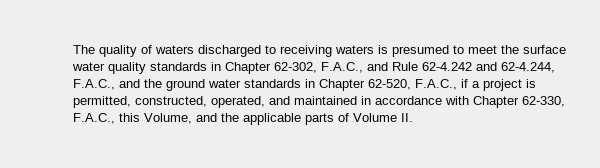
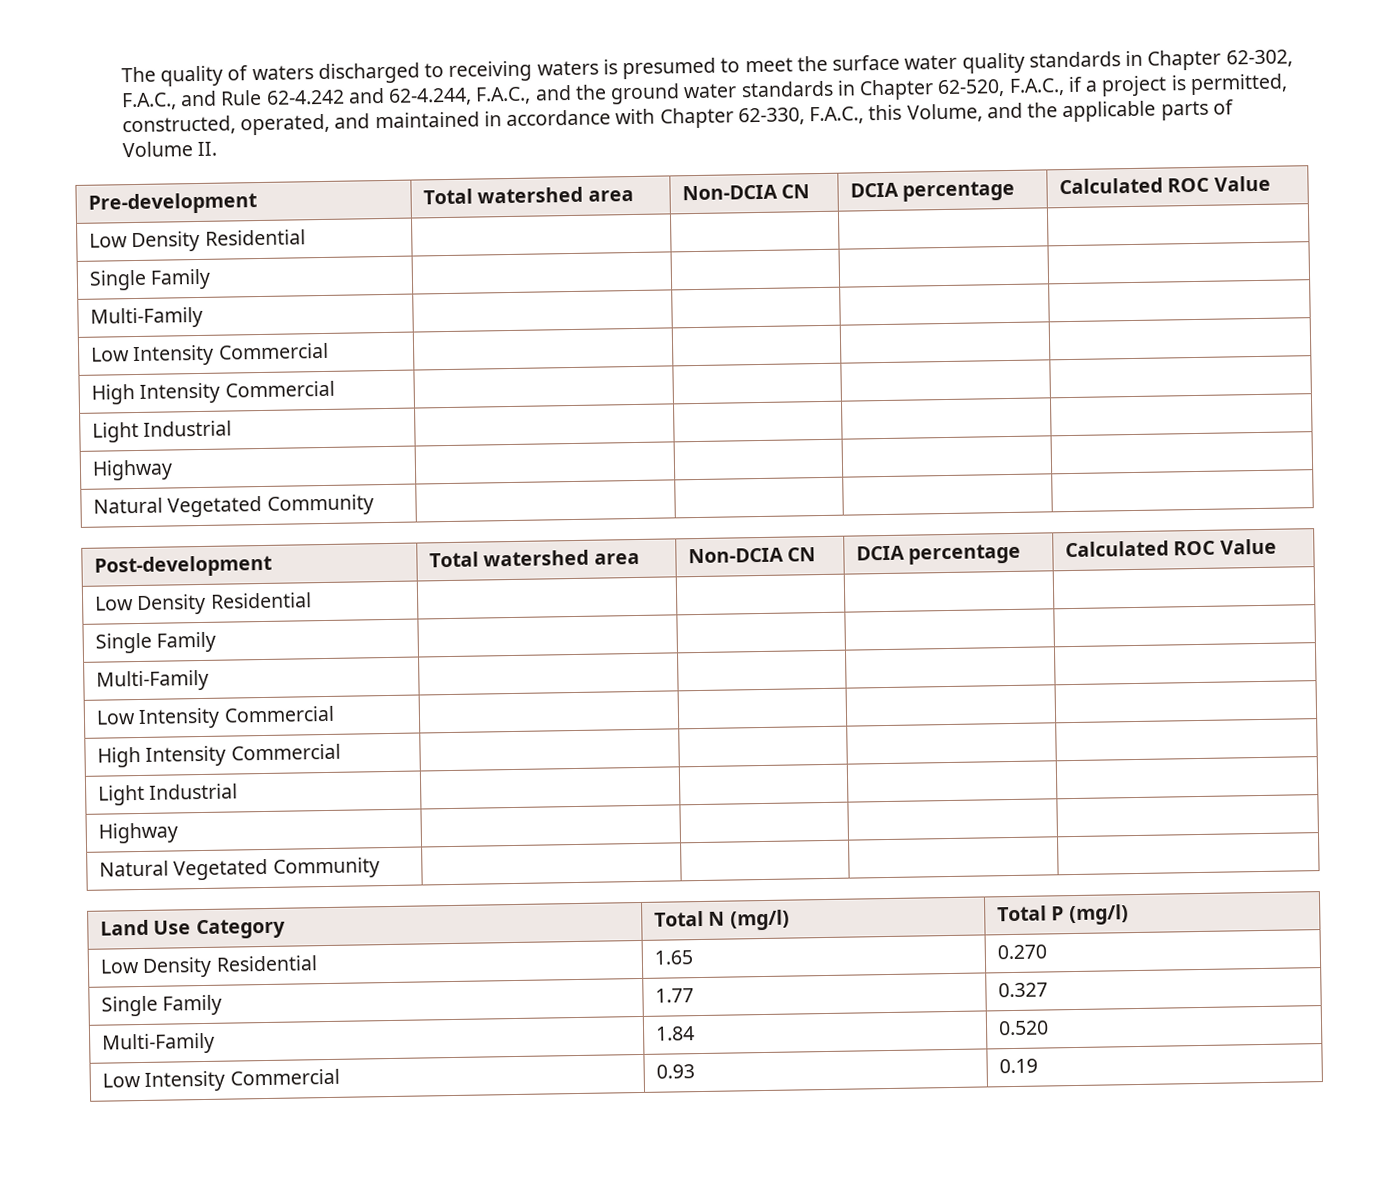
+ Pre-development | Total watershed area | Non-DCIA CN | DCIA percentage | Calculated ROC Value
+ Low Density Residential | | | |
+ Single Family | | | |
+ Multi-Family | | | |
+ Low Intensity Commercial | | | |
+ High Intensity Commercial | | | |
+ Light Industrial | | | |
+ Highway | | | |
+ Natural Vegetated Community | | | |
+ Post-development | Total watershed area | Non-DCIA CN | DCIA percentage | Calculated ROC Value
+ Low Density Residential | | | |
+ Single Family | | | |
+ Multi-Family | | | |
+ Low Intensity Commercial | | | |
+ High Intensity Commercial | | | |
+ Light Industrial | | | |
+ Highway | | | |
+ Natural Vegetated Community | | | |
+ Land Use Category | Total N (mg/l) | Total P (mg/l)
+ Low Density Residential | 1.65 | 0.270
+ Single Family | 1.77 | 0.327
+ Multi-Family | 1.84 | 0.520
+ Low Intensity Commercial | 0.93 | 0.19

